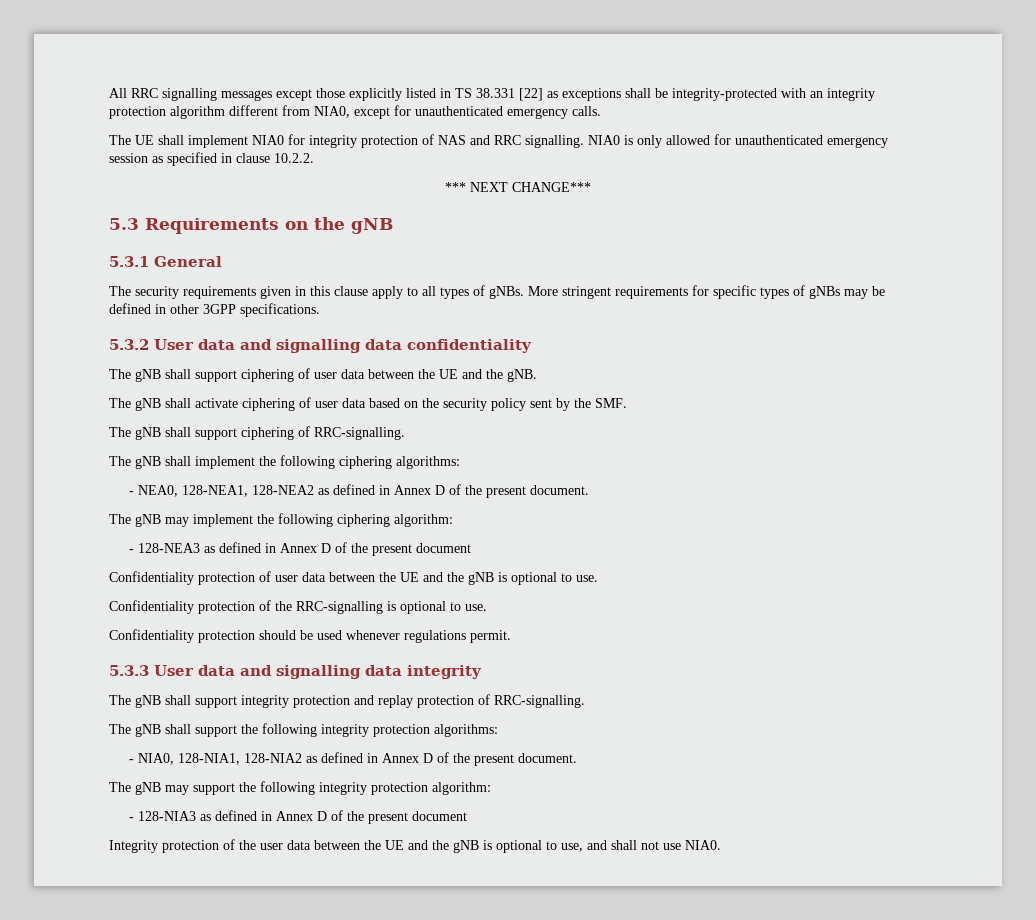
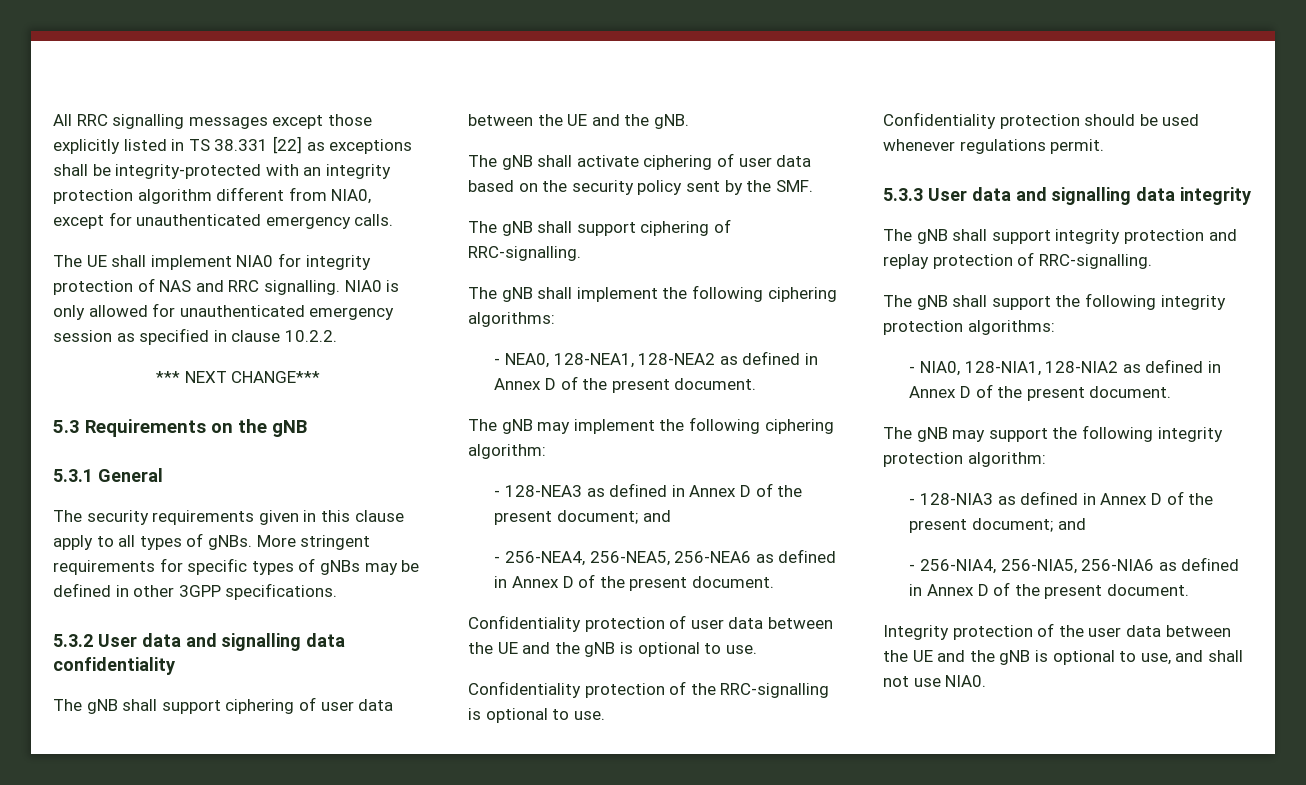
- - 128-NEA3 as defined in Annex D of the present document
+ - 128-NEA3 as defined in Annex D of the present document; and
+ - 256-NEA4, 256-NEA5, 256-NEA6 as defined in Annex D of the present document.
- - 128-NIA3 as defined in Annex D of the present document
+ - 128-NIA3 as defined in Annex D of the present document; and
+ - 256-NIA4, 256-NIA5, 256-NIA6 as defined in Annex D of the present document.

